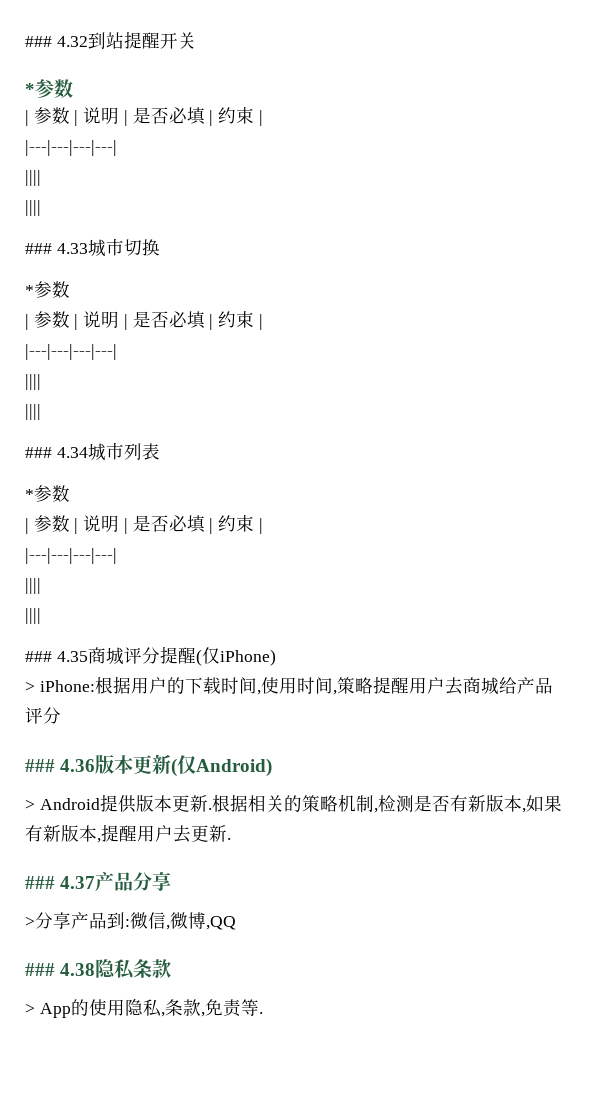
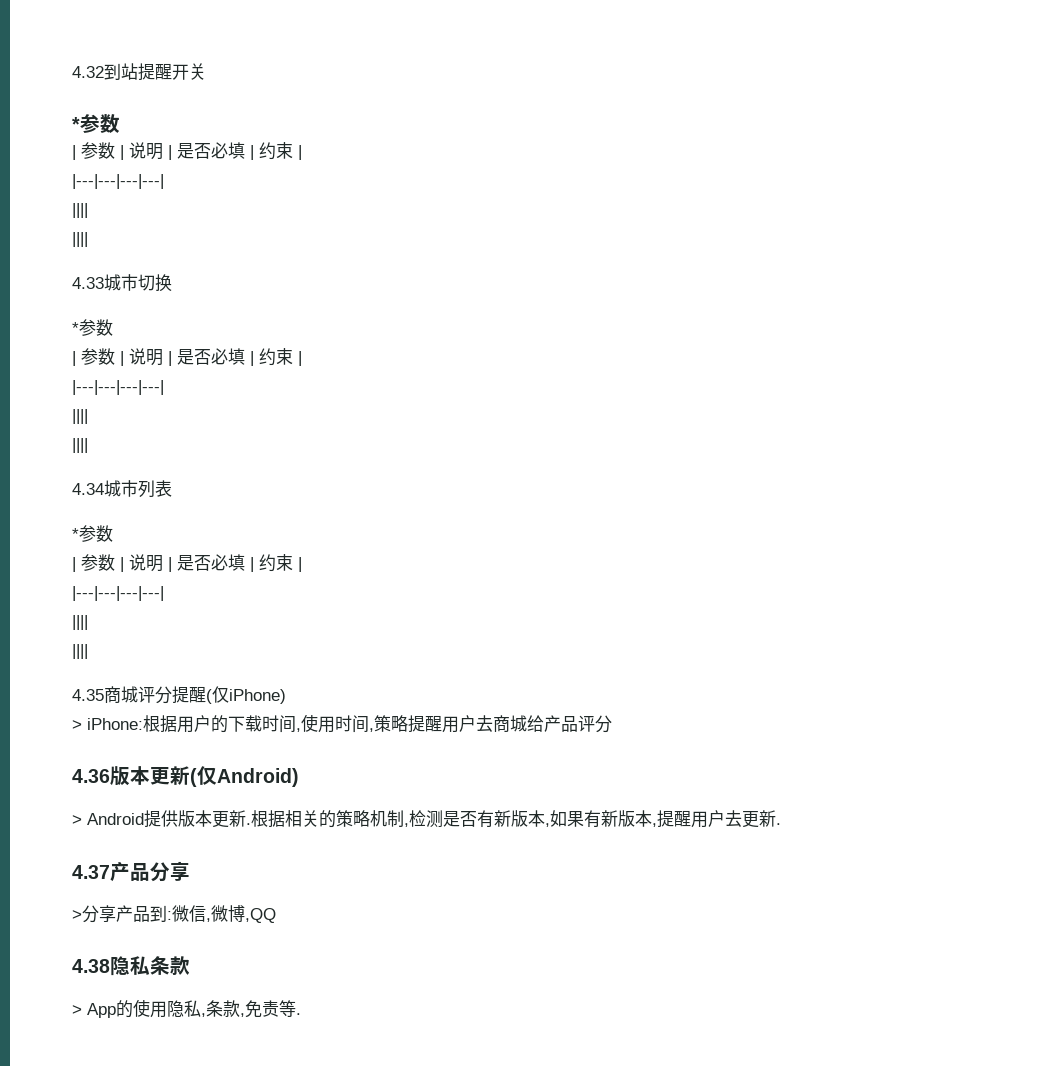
- ### 4.32到站提醒开关
+ 4.32到站提醒开关
- ### 4.33城市切换
+ 4.33城市切换
- ### 4.34城市列表
+ 4.34城市列表
- ### 4.35商城评分提醒(仅iPhone)
+ 4.35商城评分提醒(仅iPhone)
- ### 4.36版本更新(仅Android)
+ 4.36版本更新(仅Android)
- ### 4.37产品分享
+ 4.37产品分享
- ### 4.38隐私条款
+ 4.38隐私条款

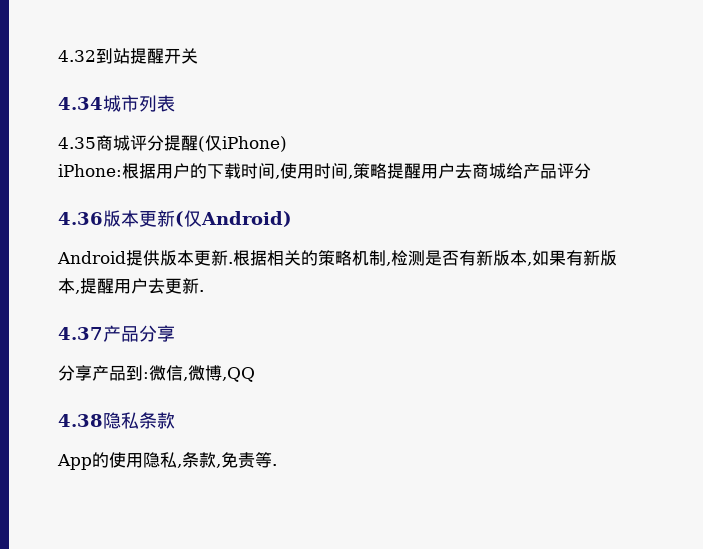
  4.32到站提醒开关
- *参数
- | 参数 | 说明 | 是否必填 | 约束 |
- |---|---|---|---|
- ||||
- ||||
- 4.33城市切换
- *参数
- | 参数 | 说明 | 是否必填 | 约束 |
- |---|---|---|---|
- ||||
- ||||
  4.34城市列表
- *参数
- | 参数 | 说明 | 是否必填 | 约束 |
- |---|---|---|---|
- ||||
- ||||
- > iPhone:根据用户的下载时间,使用时间,策略提醒用户去商城给产品评分
+ iPhone:根据用户的下载时间,使用时间,策略提醒用户去商城给产品评分
- > Android提供版本更新.
+ Android提供版本更新.
- >分享产品到:微信,微博,QQ
+ 分享产品到:微信,微博,QQ
- > App的使用隐私,条款,免责等.
+ App的使用隐私,条款,免责等.

